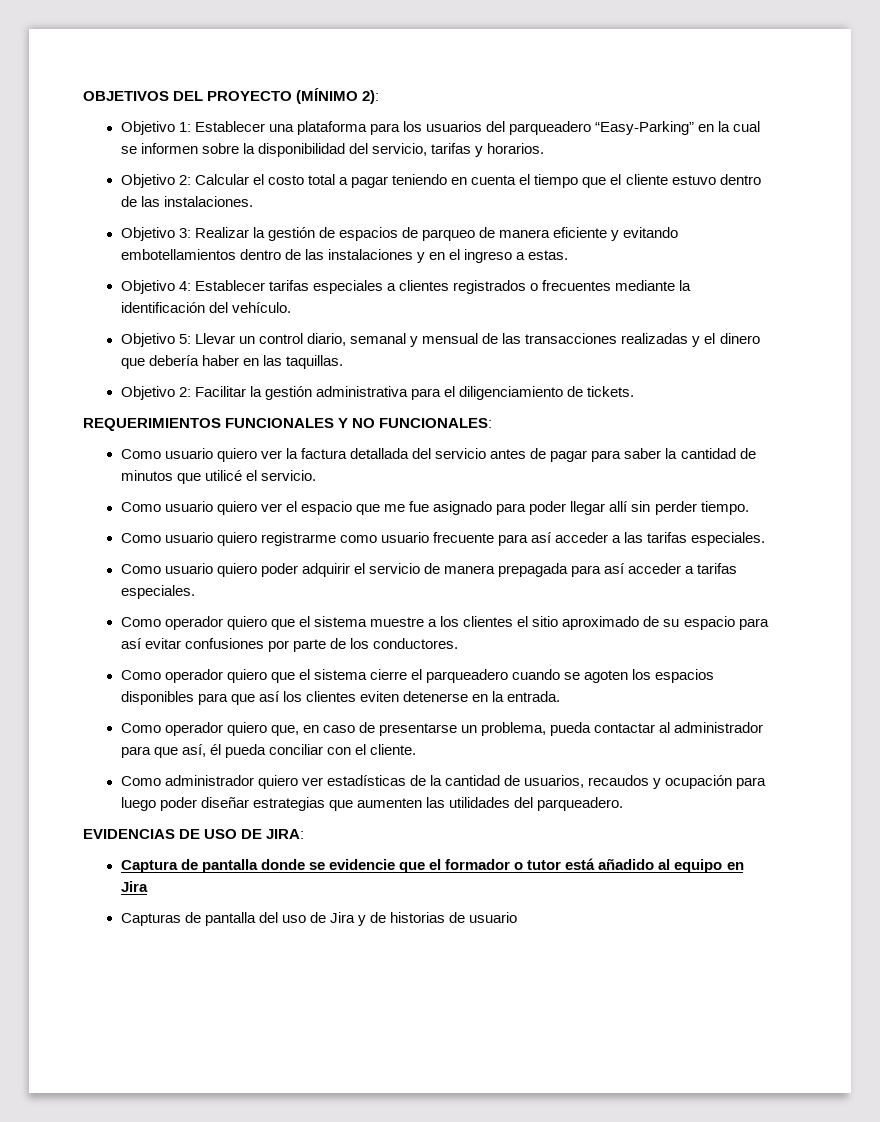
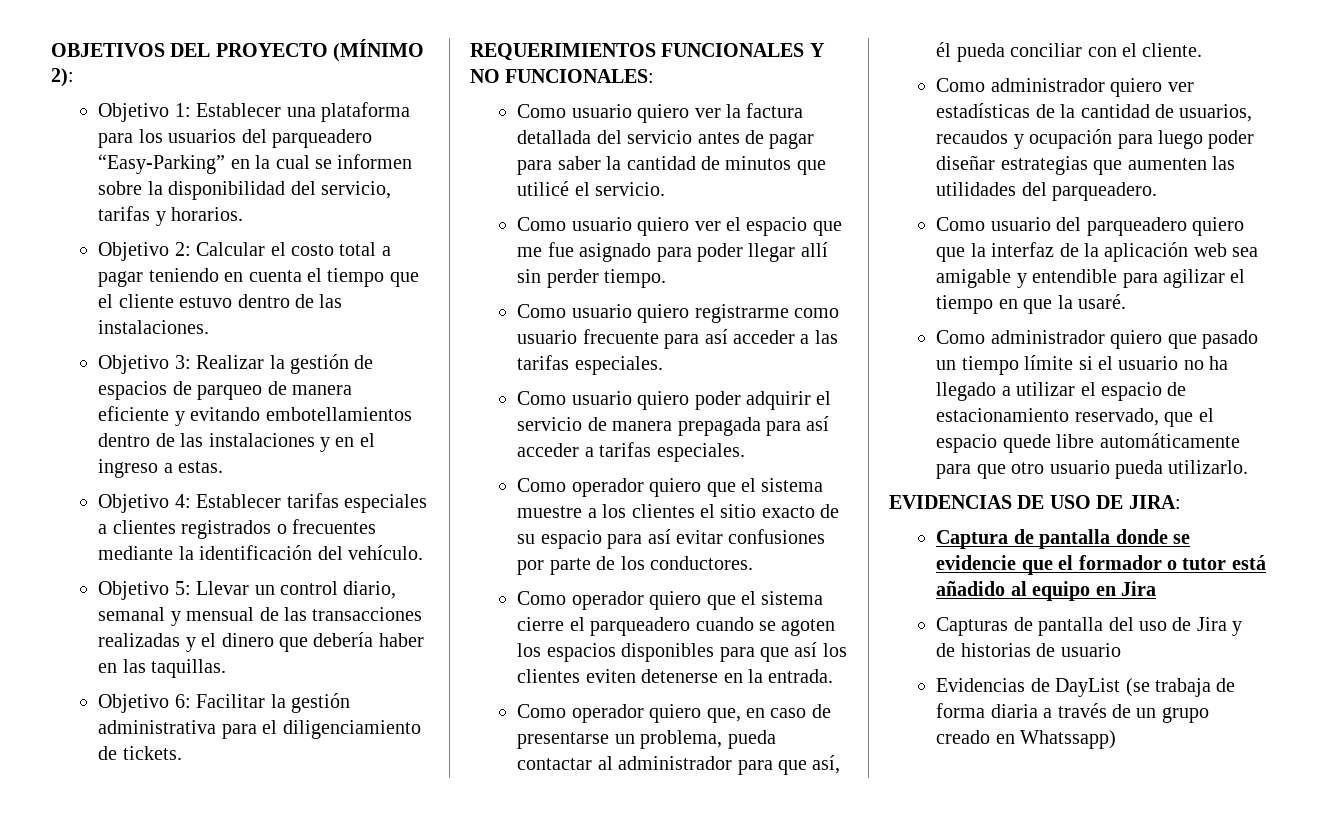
- Objetivo 2: Facilitar la gestión administrativa para el diligenciamiento de tickets.
+ Objetivo 6: Facilitar la gestión administrativa para el diligenciamiento de tickets.
- Como operador quiero que el sistema muestre a los clientes el sitio aproximado de su espacio para así evitar confusiones por parte de los conductores.
+ Como operador quiero que el sistema muestre a los clientes el sitio exacto de su espacio para así evitar confusiones por parte de los conductores.
+ Como usuario del parqueadero quiero que la interfaz de la aplicación web sea amigable y entendible para agilizar el tiempo en que la usaré.
+ Como administrador quiero que pasado un tiempo límite si el usuario no ha llegado a utilizar el espacio de estacionamiento reservado, que el espacio quede libre automáticamente para que otro usuario pueda utilizarlo.
+ Evidencias de DayList (se trabaja de forma diaria a través de un grupo creado en Whatssapp)

